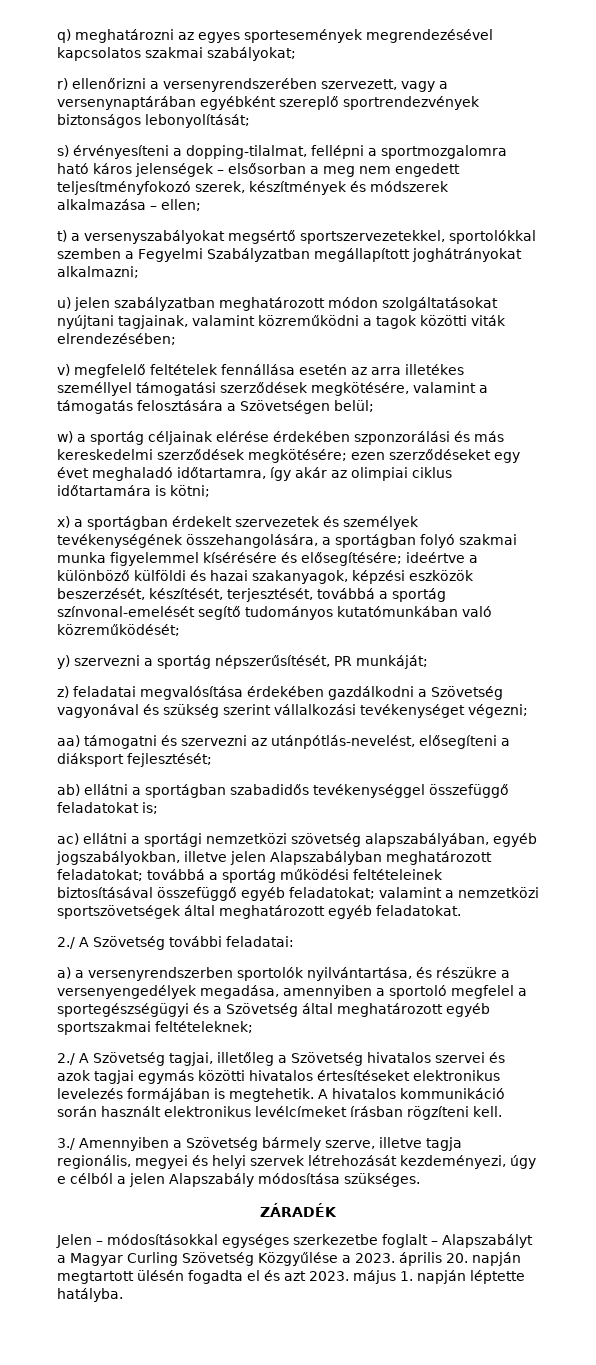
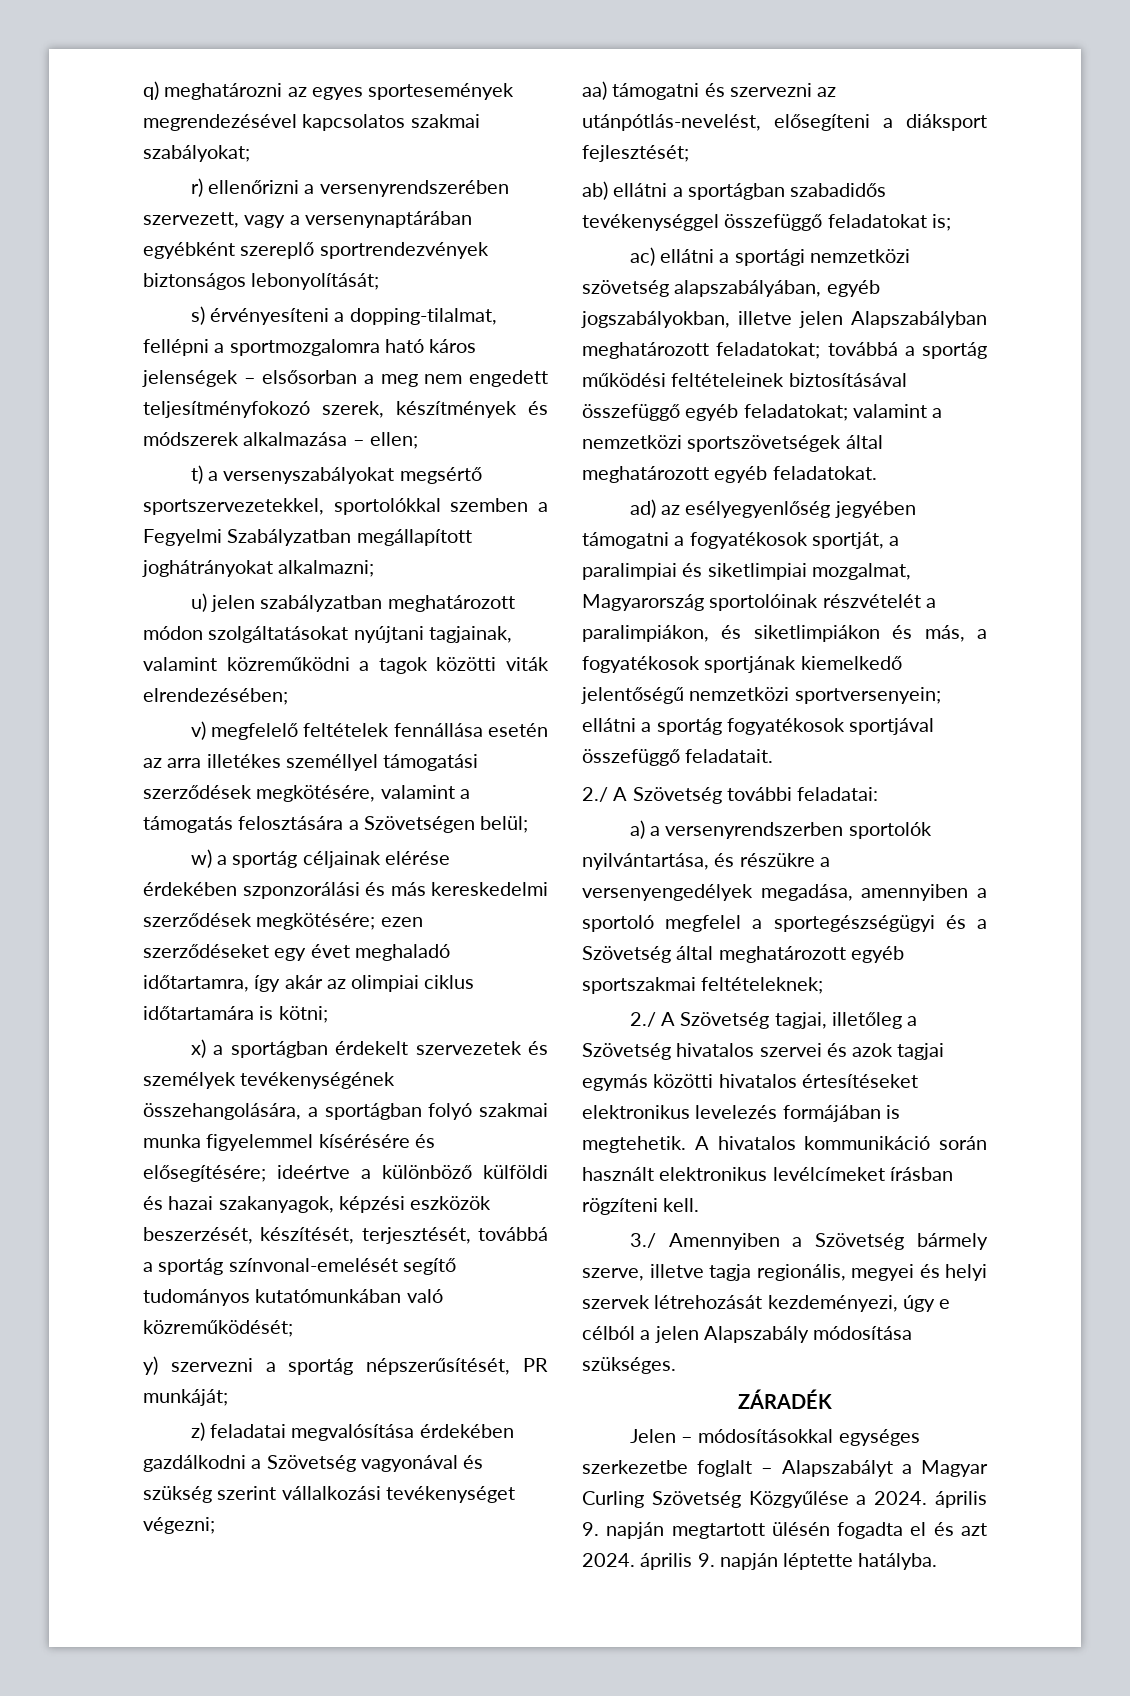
+ ad) az esélyegyenlőség jegyében támogatni a fogyatékosok sportját, a paralimpiai és siketlimpiai mozgalmat, Magyarország sportolóinak részvételét a paralimpiákon, és siketlimpiákon és más, a fogyatékosok sportjának kiemelkedő jelentőségű nemzetközi sportversenyein; ellátni a sportág fogyatékosok sportjával összefüggő feladatait.
- Jelen – módosításokkal egységes szerkezetbe foglalt – Alapszabályt a Magyar Curling Szövetség Közgyűlése a 2023. április 20. napján megtartott ülésén fogadta el és azt 2023. május 1. napján léptette hatályba.
+ Jelen – módosításokkal egységes szerkezetbe foglalt – Alapszabályt a Magyar Curling Szövetség Közgyűlése a 2024. április 9. napján megtartott ülésén fogadta el és azt 2024. április 9. napján léptette hatályba.

